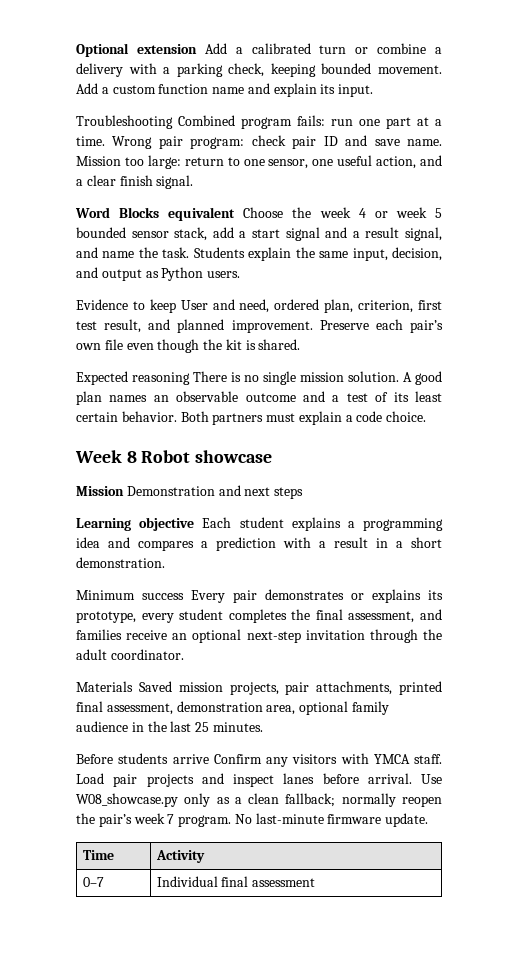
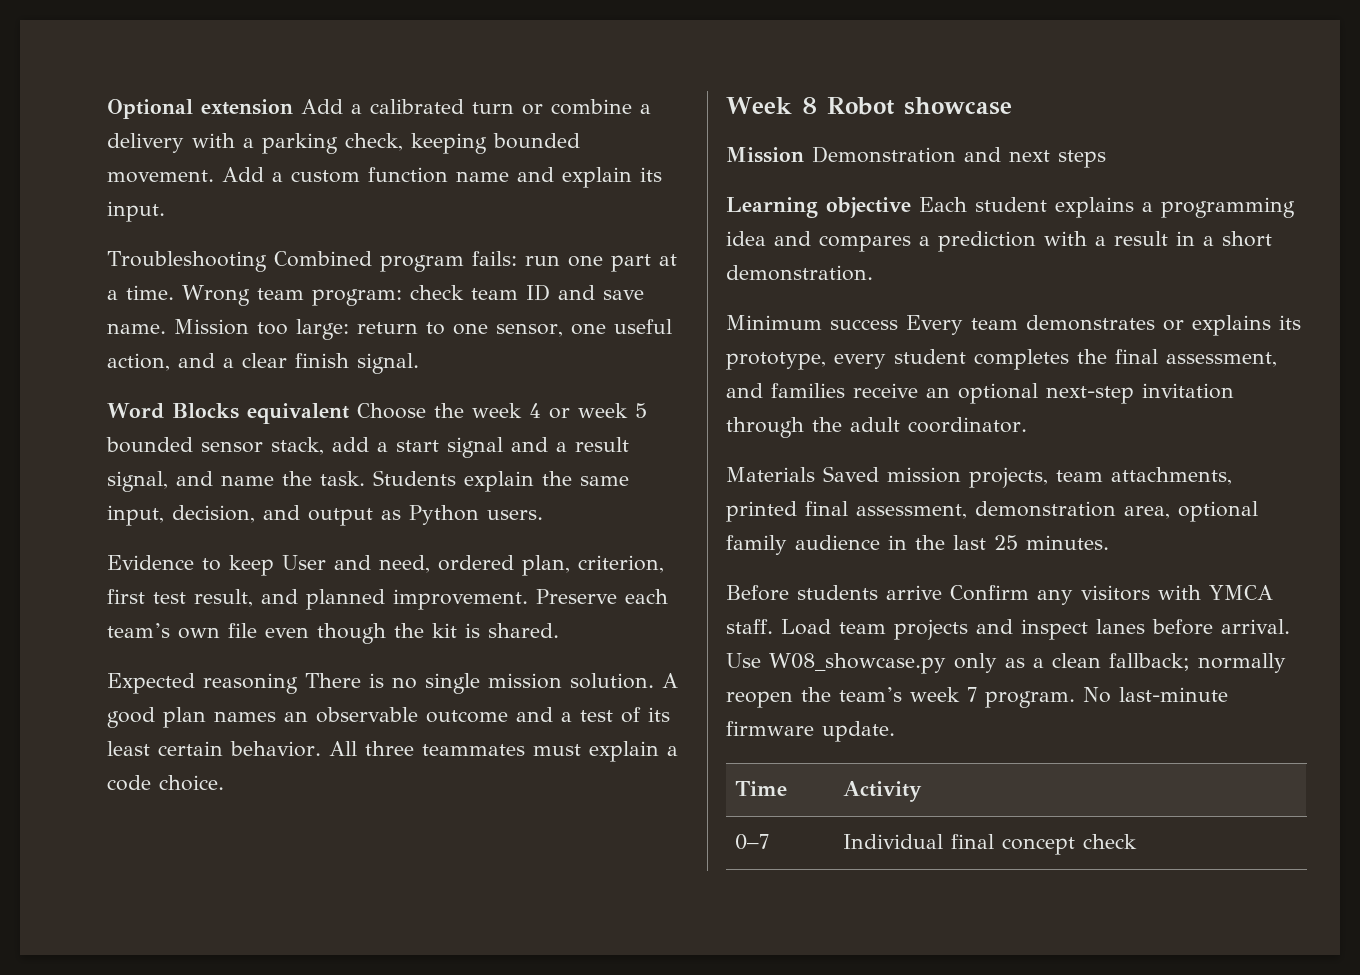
- Wrong pair program: check pair ID and save name.
+ Wrong team program: check team ID and save name.
- Preserve each pair’s own file even though the kit is shared.
+ Preserve each team’s own file even though the kit is shared.
- Both partners must explain a code choice.
+ All three teammates must explain a code choice.
- Minimum success Every pair demonstrates or explains its prototype, every student completes the final assessment, and families receive an optional next-step invitation through the adult coordinator.
+ Minimum success Every team demonstrates or explains its prototype, every student completes the final assessment, and families receive an optional next-step invitation through the adult coordinator.
- Materials Saved mission projects, pair attachments, printed final assessment, demonstration area, optional family audience in the last 25 minutes.
+ Materials Saved mission projects, team attachments, printed final assessment, demonstration area, optional family audience in the last 25 minutes.
- Load pair projects and inspect lanes before arrival.
+ Load team projects and inspect lanes before arrival.
- Use W08_showcase.py only as a clean fallback; normally reopen the pair’s week 7 program.
+ Use W08_showcase.py only as a clean fallback; normally reopen the team’s week 7 program.
- 0–7 | Individual final assessment
+ 0–7 | Individual final concept check

